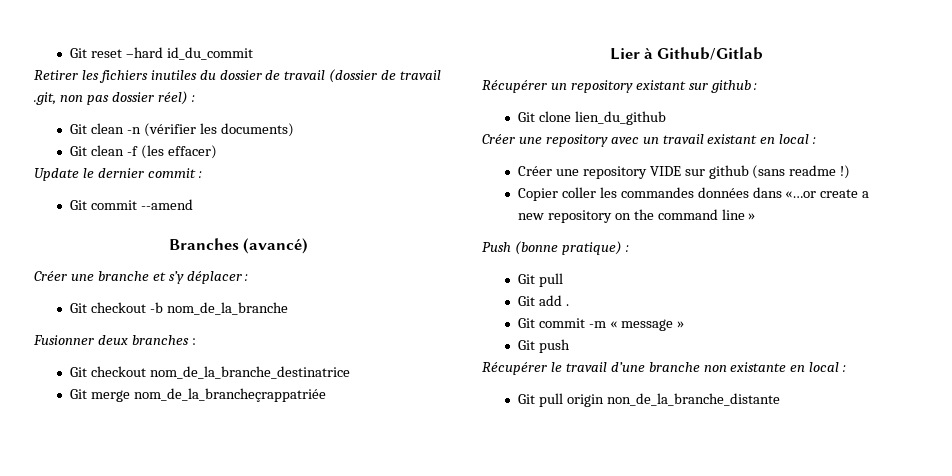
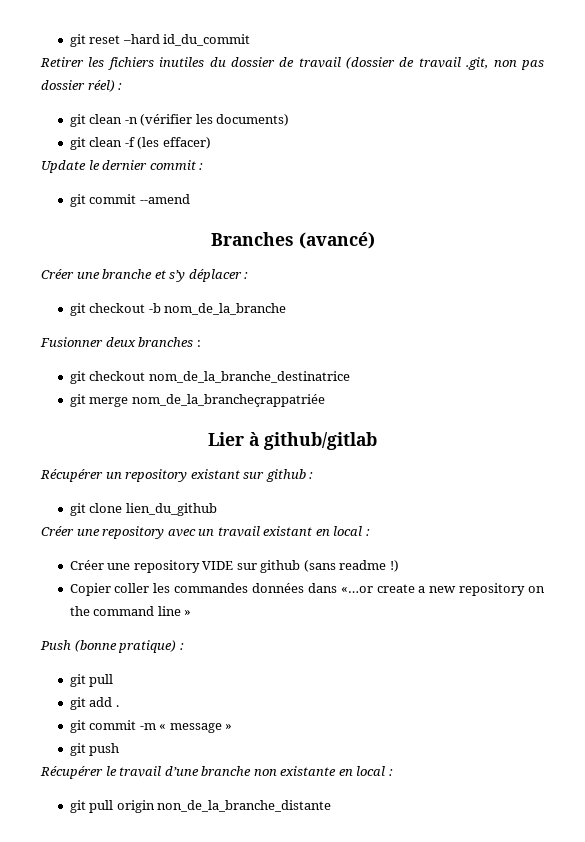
- Git reset –hard id_du_commit
+ git reset –hard id_du_commit
- Git clean -n (vérifier les documents)
+ git clean -n (vérifier les documents)
- Git clean -f (les effacer)
+ git clean -f (les effacer)
- Git commit --amend
+ git commit --amend
- Git checkout -b nom_de_la_branche
+ git checkout -b nom_de_la_branche
- Git checkout nom_de_la_branche_destinatrice
+ git checkout nom_de_la_branche_destinatrice
- Git merge nom_de_la_brancheçrappatriée
+ git merge nom_de_la_brancheçrappatriée
- Lier à Github/Gitlab
+ Lier à github/gitlab
- Git clone lien_du_github
+ git clone lien_du_github
  Push (bonne pratique) :
- Git pull
+ git pull
- Git add .
+ git add .
- Git commit -m « message »
+ git commit -m « message »
- Git push
+ git push
- Git pull origin non_de_la_branche_distante
+ git pull origin non_de_la_branche_distante

